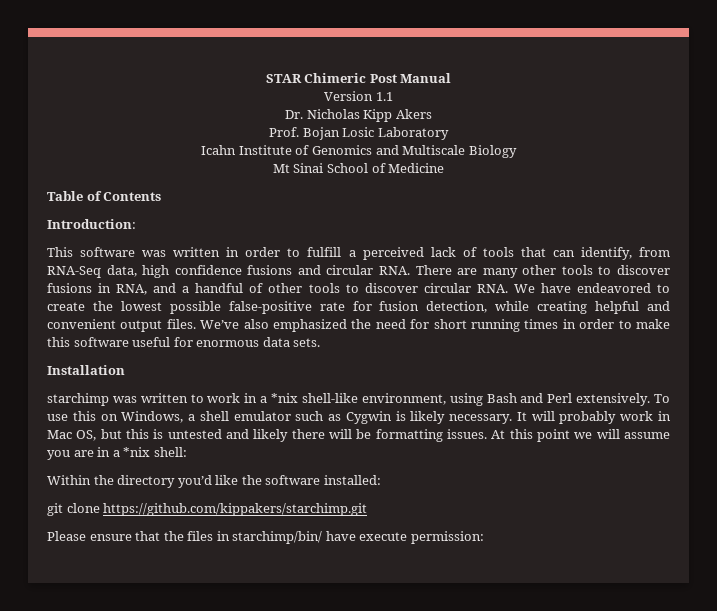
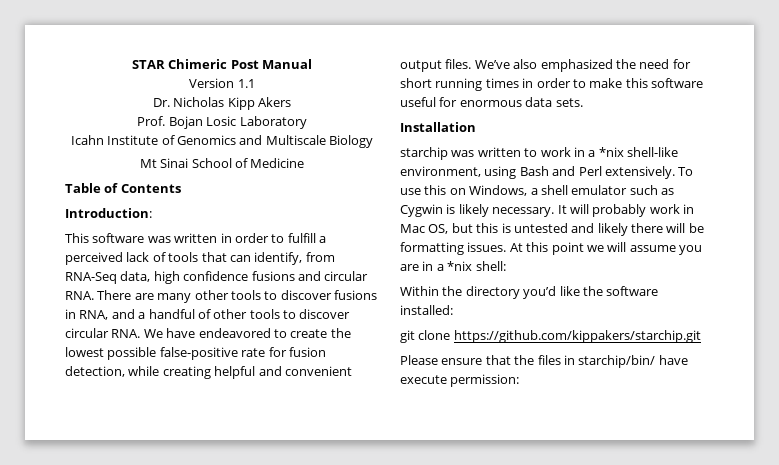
- starchimp was written to work in a *nix shell-like environment, using Bash and Perl extensively.
+ starchip was written to work in a *nix shell-like environment, using Bash and Perl extensively.
- git clone https://github.com/kippakers/starchimp.git
+ git clone https://github.com/kippakers/starchip.git
- Please ensure that the files in starchimp/bin/ have execute permission:
+ Please ensure that the files in starchip/bin/ have execute permission:

